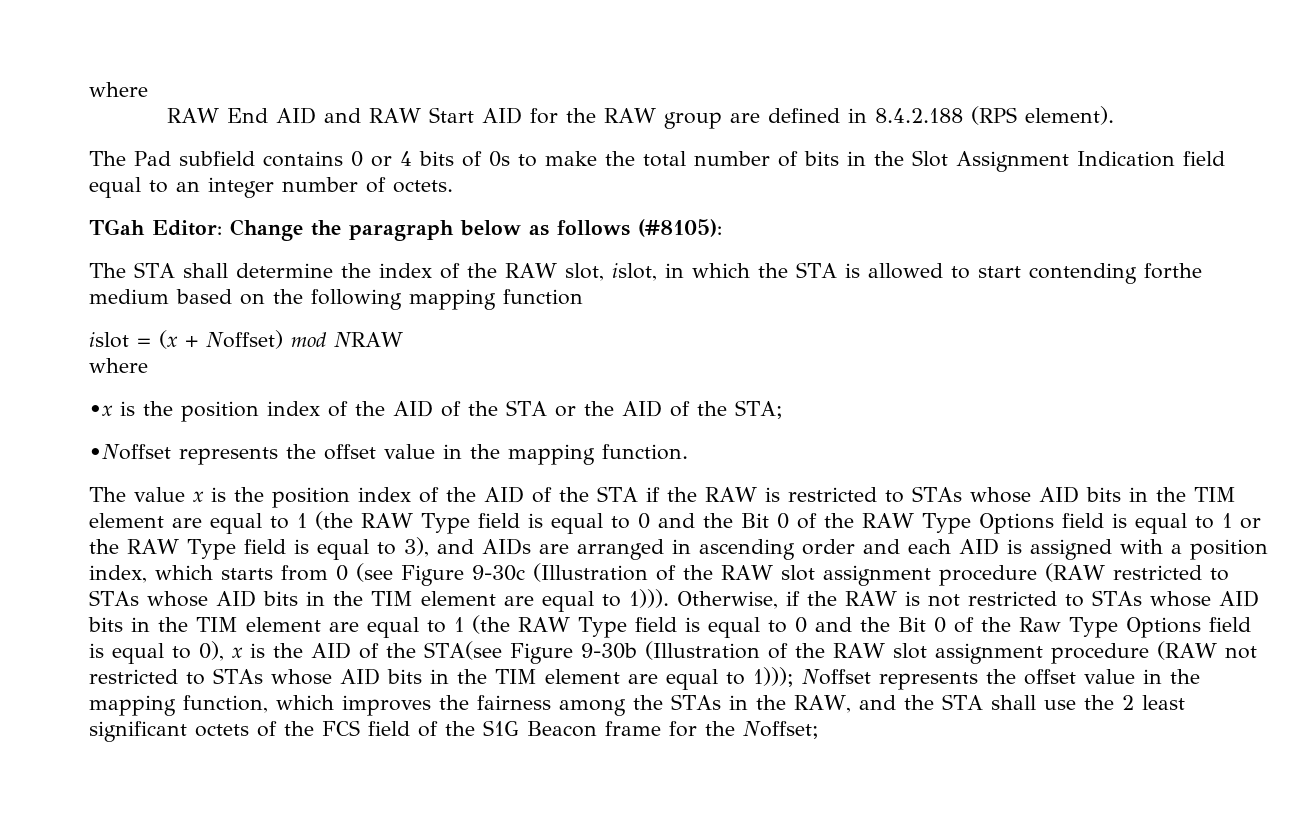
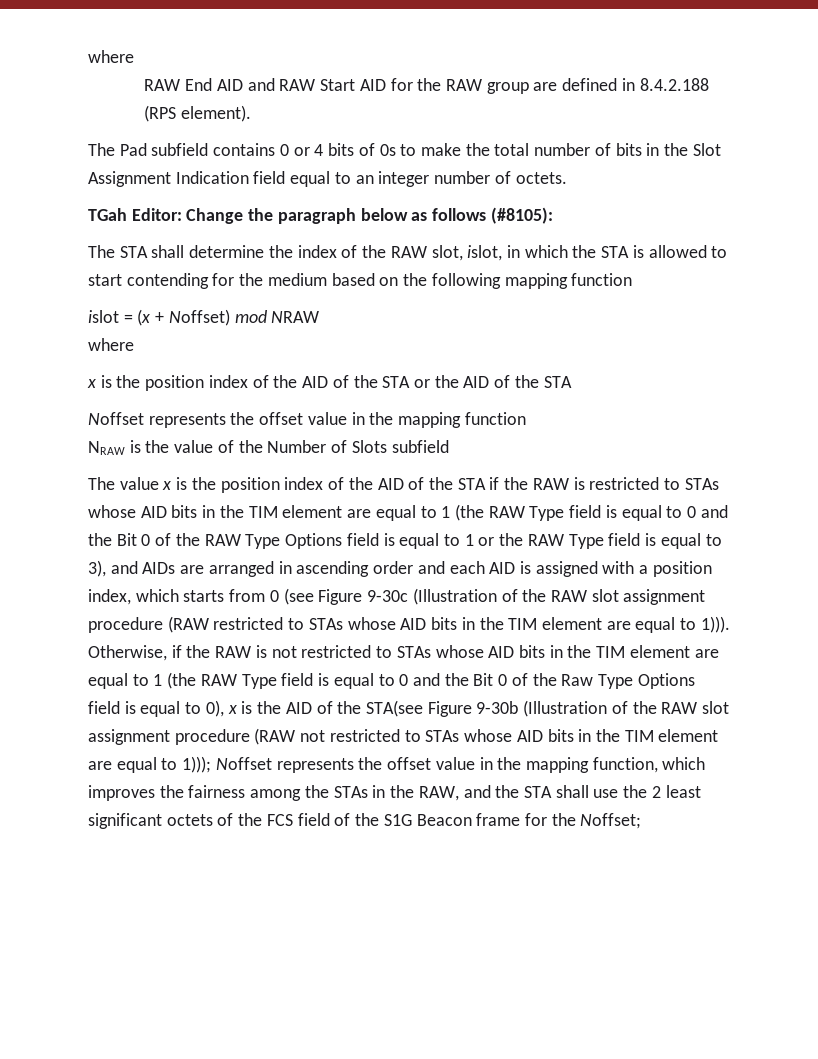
- The STA shall determine the index of the RAW slot, islot, in which the STA is allowed to start contending forthe medium based on the following mapping function
+ The STA shall determine the index of the RAW slot, islot, in which the STA is allowed to start contending for the medium based on the following mapping function
- •x is the position index of the AID of the STA or the AID of the STA;
- •Noffset represents the offset value in the mapping function.
+ x is the position index of the AID of the STA or the AID of the STA
+ Noffset represents the offset value in the mapping function
+ NRAW is the value of the Number of Slots subfield

